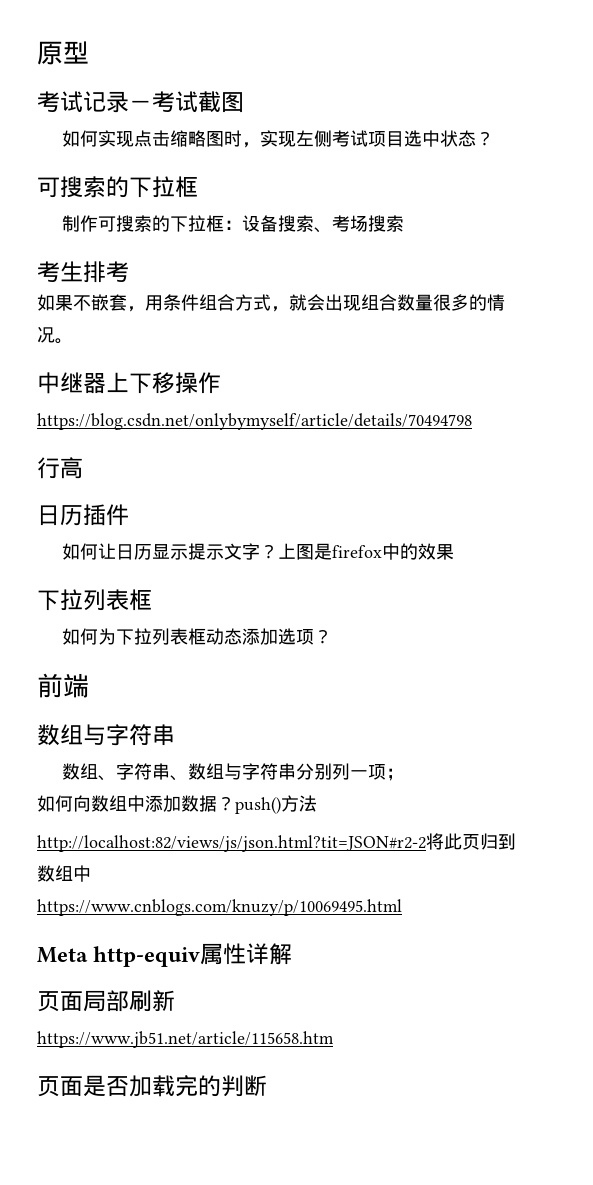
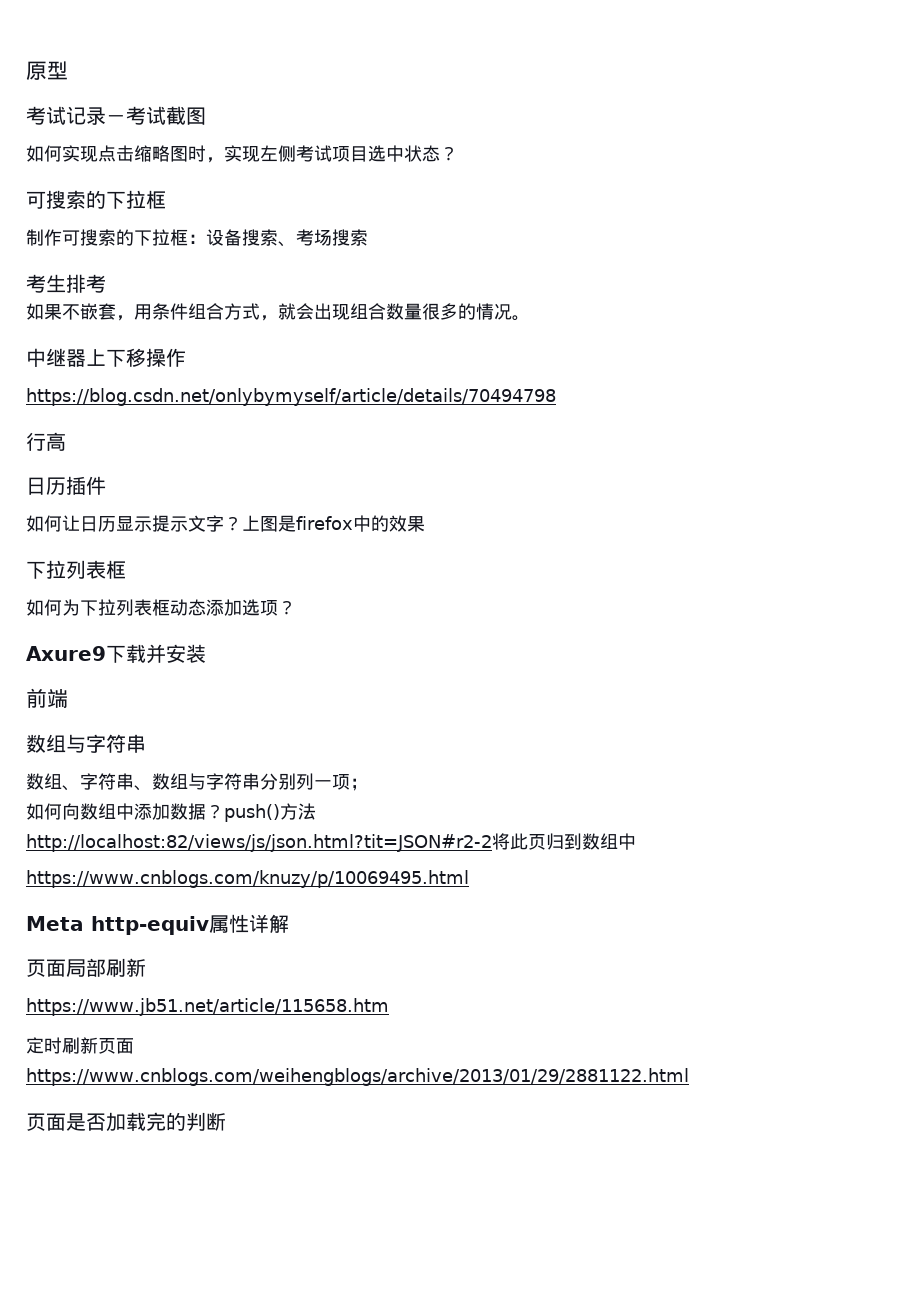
+ Axure9下载并安装
+ 定时刷新页面
+ https://www.cnblogs.com/weihengblogs/archive/2013/01/29/2881122.html

